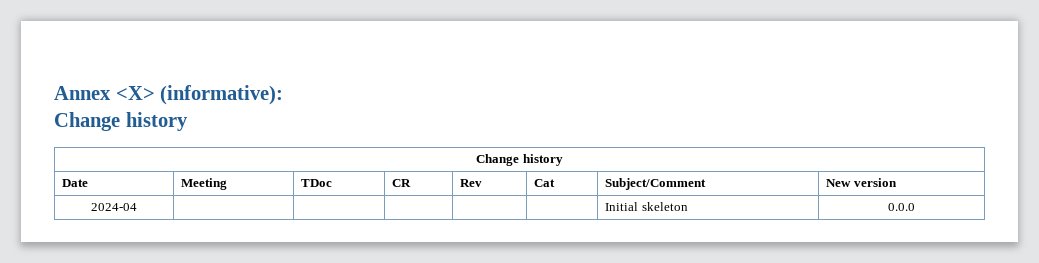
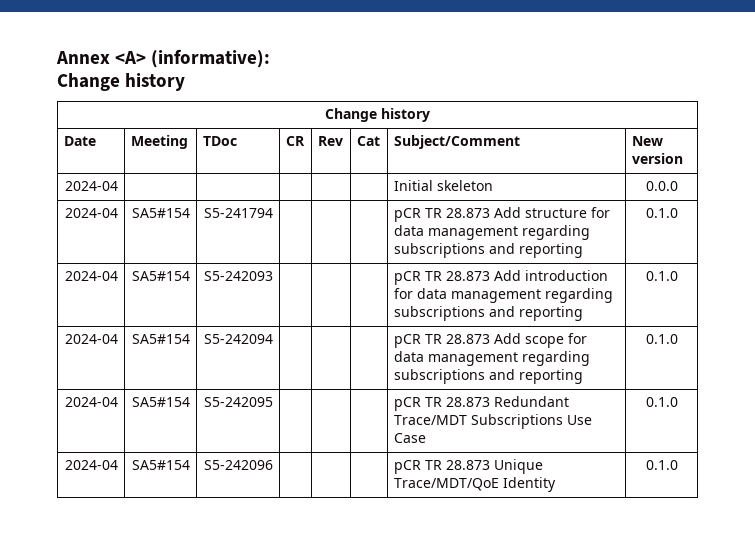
- Annex <X> (informative):
+ Annex <A> (informative):
+ 2024-04 | SA5#154 | S5-241794 | | | | pCR TR 28.873 Add structure for data management regarding subscriptions and reporting | 0.1.0
+ 2024-04 | SA5#154 | S5-242093 | | | | pCR TR 28.873 Add introduction for data management regarding subscriptions and reporting | 0.1.0
+ 2024-04 | SA5#154 | S5-242094 | | | | pCR TR 28.873 Add scope for data management regarding subscriptions and reporting | 0.1.0
+ 2024-04 | SA5#154 | S5-242095 | | | | pCR TR 28.873 Redundant Trace/MDT Subscriptions Use Case | 0.1.0
+ 2024-04 | SA5#154 | S5-242096 | | | | pCR TR 28.873 Unique Trace/MDT/QoE Identity | 0.1.0

